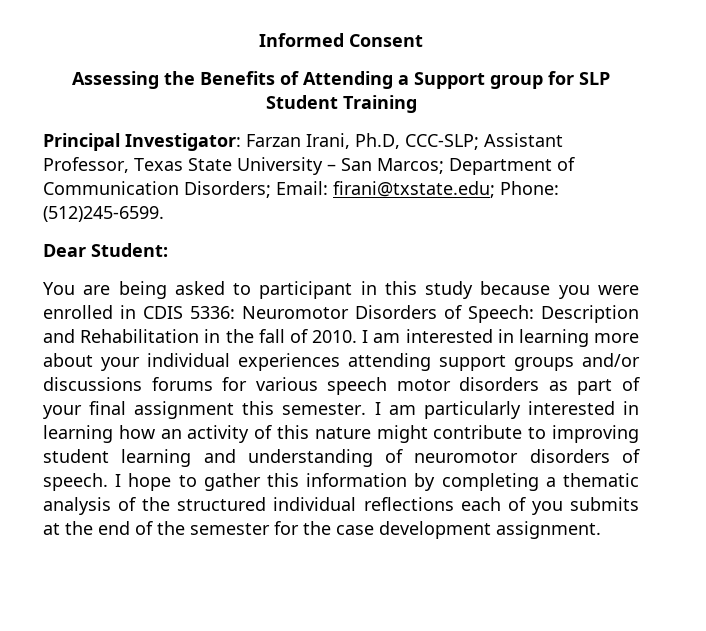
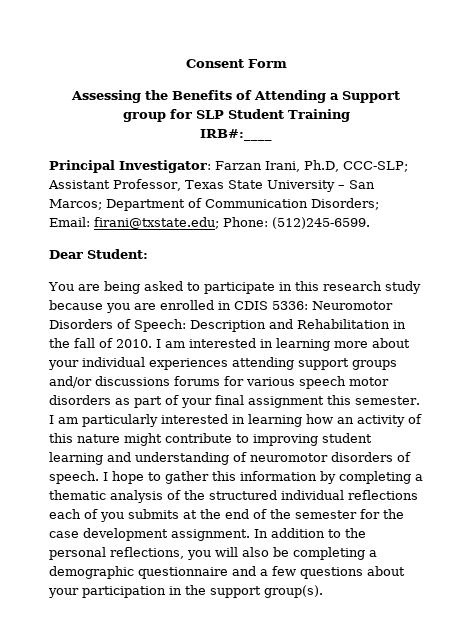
- Informed Consent
+ Consent Form
+ IRB#:____
- You are being asked to participant in this study because you were enrolled in CDIS 5336: Neuromotor Disorders of Speech: Description and Rehabilitation in the fall of 2010.
+ You are being asked to participate in this research study because you are enrolled in CDIS 5336: Neuromotor Disorders of Speech: Description and Rehabilitation in the fall of 2010.
+ In addition to the personal reflections, you will also be completing a demographic questionnaire and a few questions about your participation in the support group(s).

